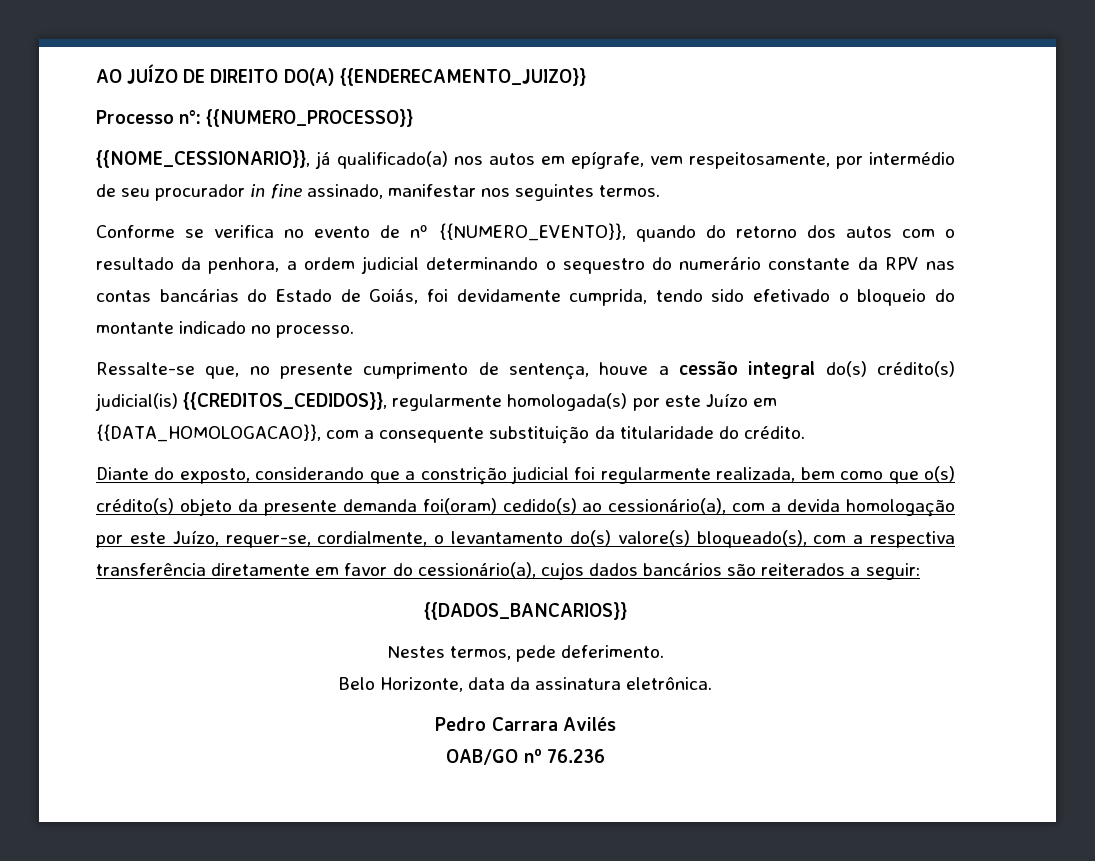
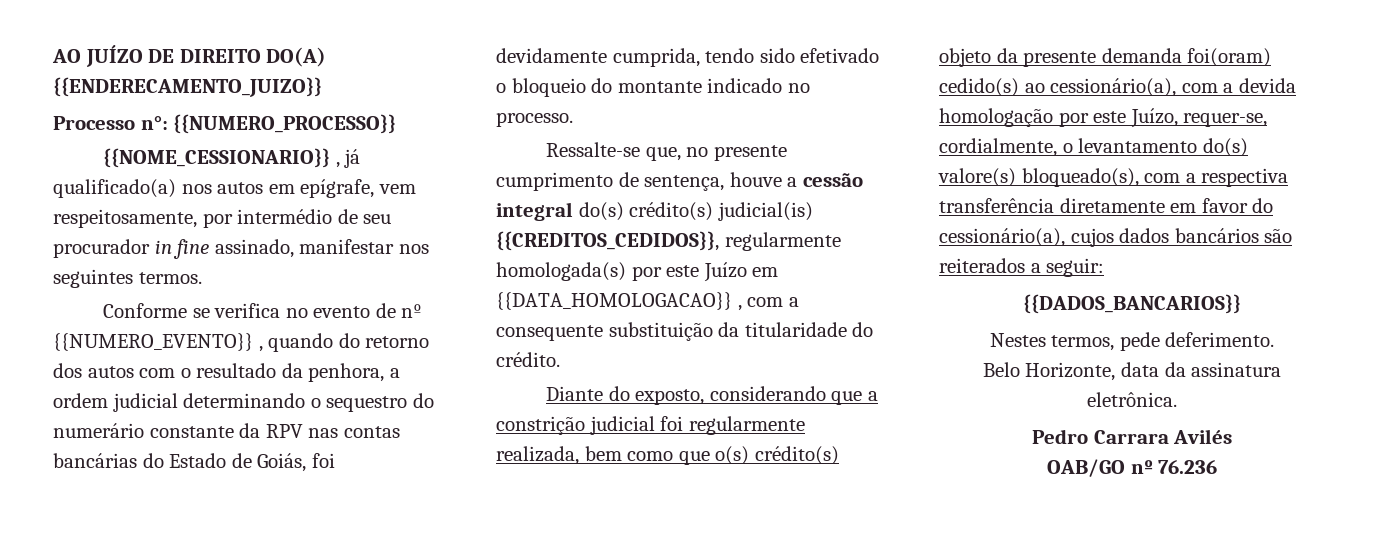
- {{NOME_CESSIONARIO}}, já qualificado(a) nos autos em epígrafe, vem respeitosamente, por intermédio de seu procurador in fine assinado, manifestar nos seguintes termos.
+ {{NOME_CESSIONARIO}} , já qualificado(a) nos autos em epígrafe, vem respeitosamente, por intermédio de seu procurador in fine assinado, manifestar nos seguintes termos.
- Conforme se verifica no evento de nº {{NUMERO_EVENTO}}, quando do retorno dos autos com o resultado da penhora, a ordem judicial determinando o sequestro do numerário constante da RPV nas contas bancárias do Estado de Goiás, foi devidamente cumprida, tendo sido efetivado o bloqueio do montante indicado no processo.
+ Conforme se verifica no evento de nº {{NUMERO_EVENTO}} , quando do retorno dos autos com o resultado da penhora, a ordem judicial determinando o sequestro do numerário constante da RPV nas contas bancárias do Estado de Goiás, foi devidamente cumprida, tendo sido efetivado o bloqueio do montante indicado no processo.
- Ressalte-se que, no presente cumprimento de sentença, houve a cessão integral do(s) crédito(s) judicial(is) {{CREDITOS_CEDIDOS}}, regularmente homologada(s) por este Juízo em {{DATA_HOMOLOGACAO}}, com a consequente substituição da titularidade do crédito.
+ Ressalte-se que, no presente cumprimento de sentença, houve a cessão integral do(s) crédito(s) judicial(is) {{CREDITOS_CEDIDOS}}, regularmente homologada(s) por este Juízo em {{DATA_HOMOLOGACAO}} , com a consequente substituição da titularidade do crédito.

